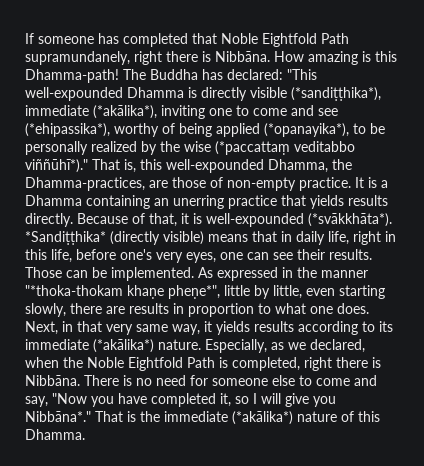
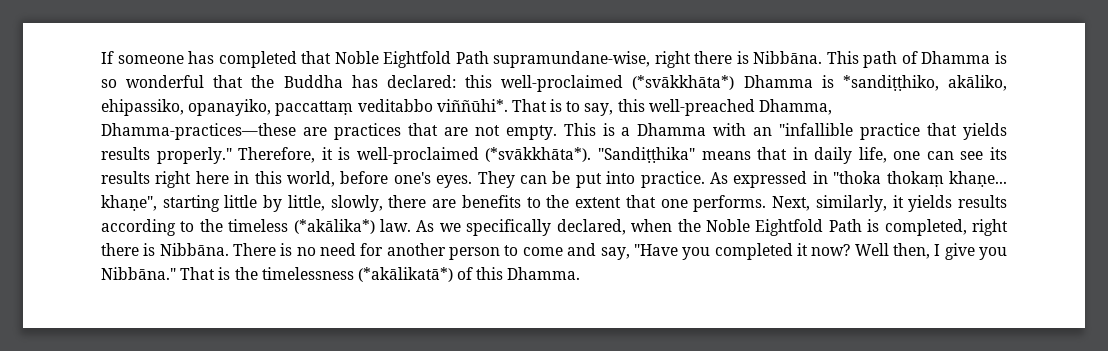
- If someone has completed that Noble Eightfold Path supramundanely, right there is Nibbāna. How amazing is this Dhamma-path! The Buddha has declared: "This well-expounded Dhamma is directly visible (*sandiṭṭhika*), immediate (*akālika*), inviting one to come and see (*ehipassika*), worthy of being applied (*opanayika*), to be personally realized by the wise (*paccattaṃ veditabbo viññūhī*)." That is, this well-expounded Dhamma, the Dhamma-practices, are those of non-empty practice. It is a Dhamma containing an unerring practice that yields results directly. Because of that, it is well-expounded (*svākkhāta*). *Sandiṭṭhika* (directly visible) means that in daily life, right in this life, before one's very eyes, one can see their results. Those can be implemented. As expressed in the manner "*thoka-thokam khaṇe pheṇe*", little by little, even starting slowly, there are results in proportion to what one does. Next, in that very same way, it yields results according to its immediate (*akālika*) nature. Especially, as we declared, when the Noble Eightfold Path is completed, right there is Nibbāna.
+ If someone has completed that Noble Eightfold Path supramundane-wise, right there is Nibbāna. This path of Dhamma is so wonderful that the Buddha has declared: this well-proclaimed (*svākkhāta*) Dhamma is *sandiṭṭhiko, akāliko, ehipassiko, opanayiko, paccattaṃ veditabbo viññūhi*. That is to say, this well-preached Dhamma, Dhamma-practices—these are practices that are not empty. This is a Dhamma with an "infallible practice that yields results properly." Therefore, it is well-proclaimed (*svākkhāta*). "Sandiṭṭhika" means that in daily life, one can see its results right here in this world, before one's eyes. They can be put into practice. As expressed in "thoka thokaṃ khaṇe... khaṇe", starting little by little, slowly, there are benefits to the extent that one performs. Next, similarly, it yields results according to the timeless (*akālika*) law. As we specifically declared, when the Noble Eightfold Path is completed, right there is Nibbāna.
- There is no need for someone else to come and say, "Now you have completed it, so I will give you Nibbāna*."
+ There is no need for another person to come and say, "Have you completed it now? Well then, I give you Nibbāna."
- That is the immediate (*akālika*) nature of this Dhamma.
+ That is the timelessness (*akālikatā*) of this Dhamma.

